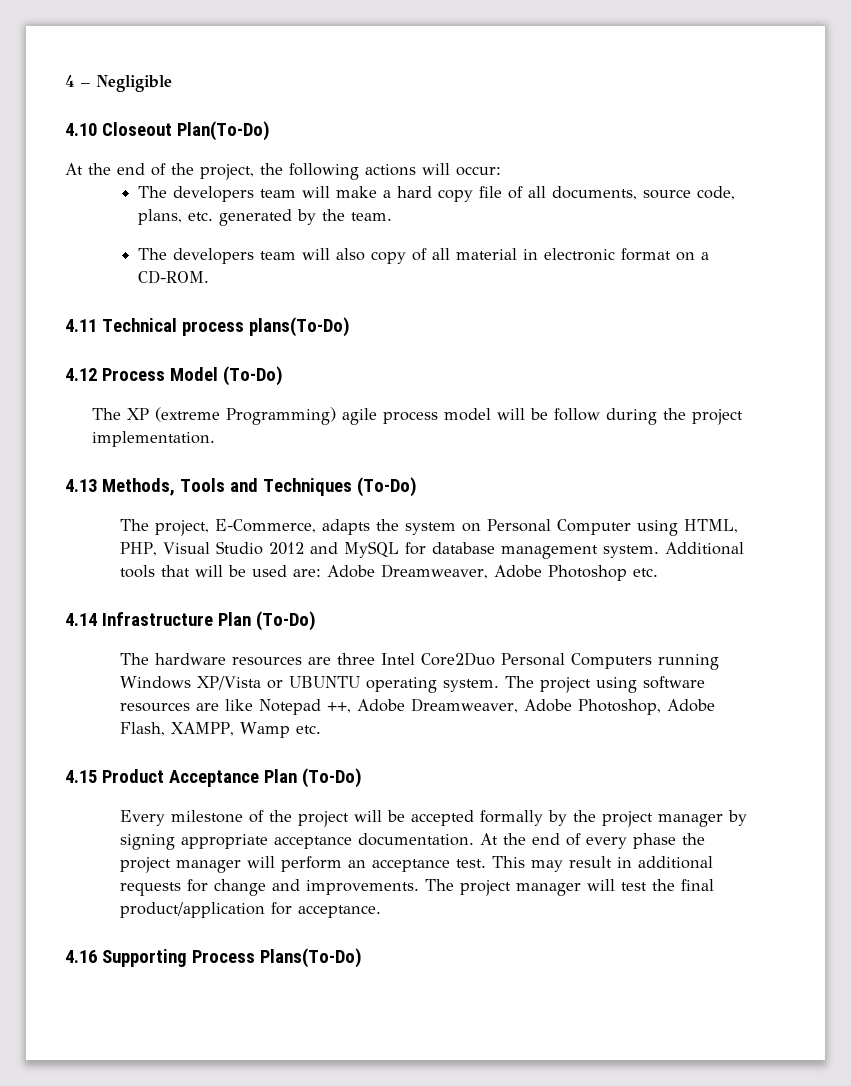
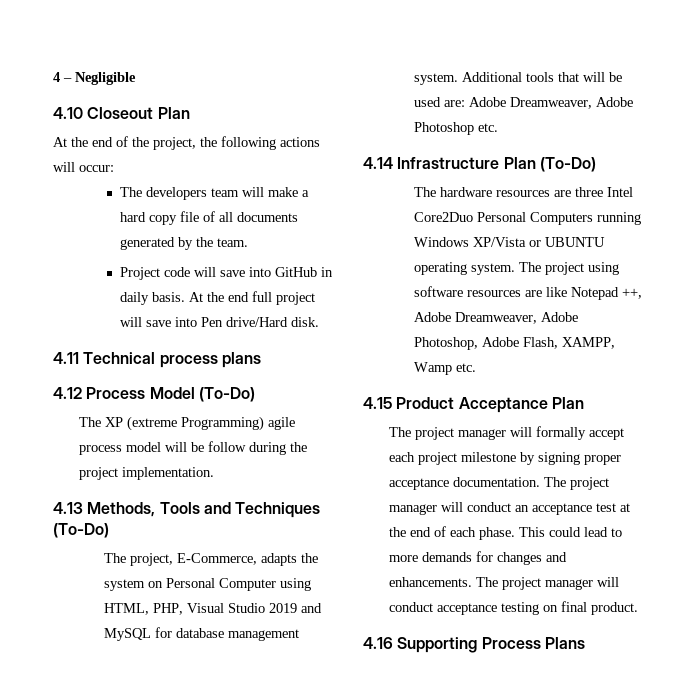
- 4.10 Closeout Plan(To-Do)
+ 4.10 Closeout Plan
- The developers team will make a hard copy file of all documents, source code, plans, etc. generated by the team.
+ The developers team will make a hard copy file of all documents generated by the team.
- The developers team will also copy of all material in electronic format on a CD-ROM.
+ Project code will save into GitHub in daily basis. At the end full project will save into Pen drive/Hard disk.
- 4.11 Technical process plans(To-Do)
+ 4.11 Technical process plans
- The project, E-Commerce, adapts the system on Personal Computer using HTML, PHP, Visual Studio 2012 and MySQL for database management system.
+ The project, E-Commerce, adapts the system on Personal Computer using HTML, PHP, Visual Studio 2019 and MySQL for database management system.
- 4.15 Product Acceptance Plan (To-Do)
- Every milestone of the project will be accepted formally by the project manager by signing appropriate acceptance documentation. At the end of every phase the project manager will perform an acceptance test. This may result in additional requests for change and improvements. The project manager will test the final product/application for acceptance.
+ 4.15 Product Acceptance Plan
+ The project manager will formally accept each project milestone by signing proper acceptance documentation. The project manager will conduct an acceptance test at the end of each phase. This could lead to more demands for changes and enhancements. The project manager will conduct acceptance testing on final product.
- 4.16 Supporting Process Plans(To-Do)
+ 4.16 Supporting Process Plans

